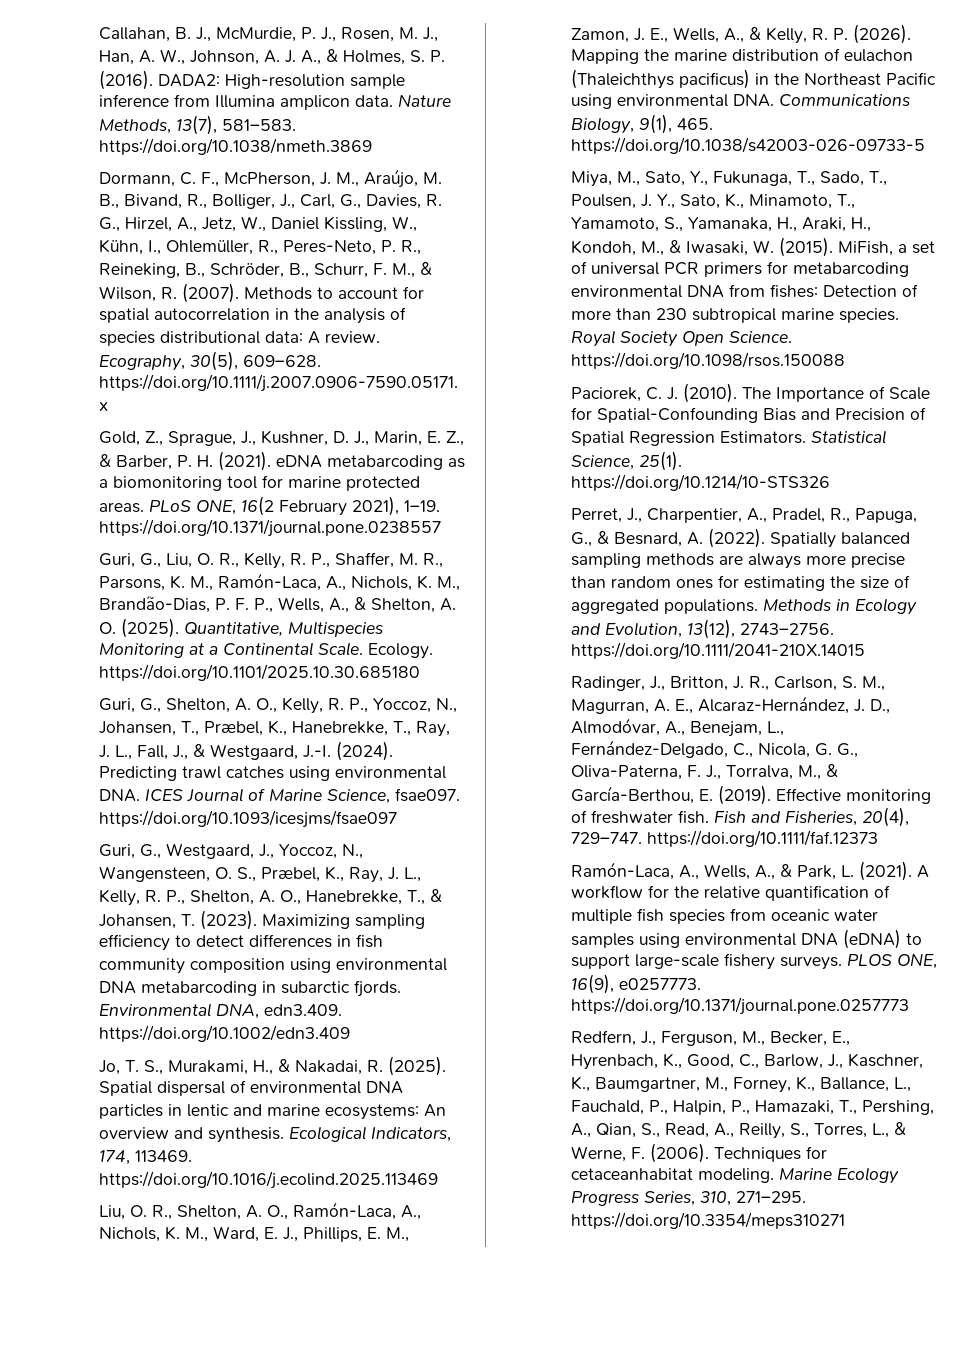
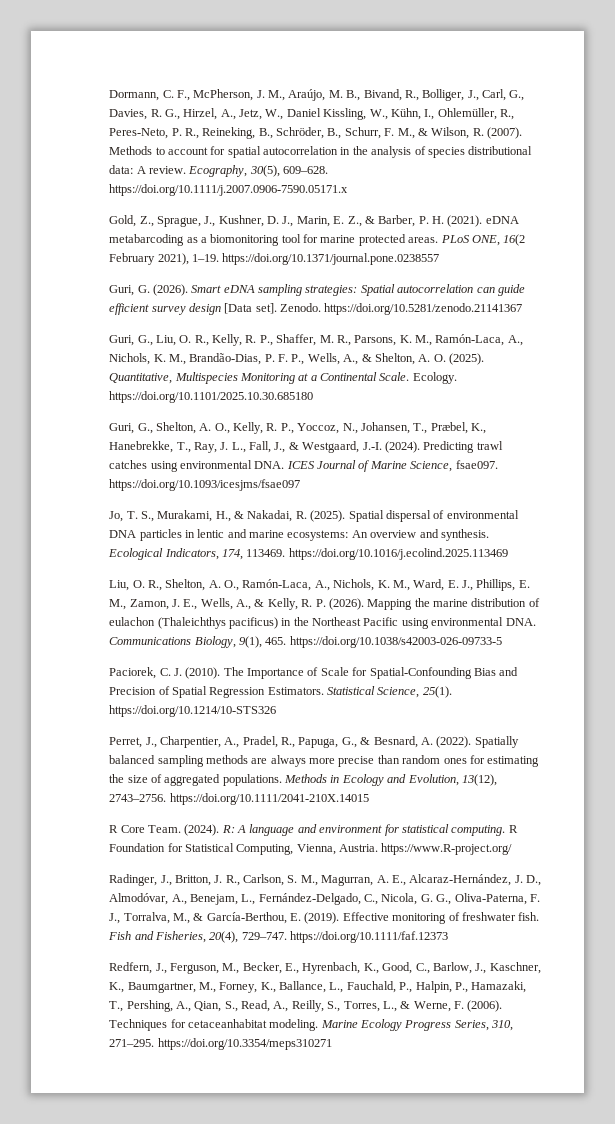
- Callahan, B. J., McMurdie, P. J., Rosen, M. J., Han, A. W., Johnson, A. J. A., & Holmes, S. P. (2016). DADA2: High-resolution sample inference from Illumina amplicon data. Nature Methods, 13(7), 581–583. https://doi.org/10.1038/nmeth.3869
+ Guri, G. (2026). Smart eDNA sampling strategies: Spatial autocorrelation can guide efficient survey design [Data set]. Zenodo. https://doi.org/10.5281/zenodo.21141367
- Guri, G., Westgaard, J., Yoccoz, N., Wangensteen, O. S., Præbel, K., Ray, J. L., Kelly, R. P., Shelton, A. O., Hanebrekke, T., & Johansen, T. (2023). Maximizing sampling efficiency to detect differences in fish community composition using environmental DNA metabarcoding in subarctic fjords. Environmental DNA, edn3.409. https://doi.org/10.1002/edn3.409
- Miya, M., Sato, Y., Fukunaga, T., Sado, T., Poulsen, J. Y., Sato, K., Minamoto, T., Yamamoto, S., Yamanaka, H., Araki, H., Kondoh, M., & Iwasaki, W. (2015). MiFish, a set of universal PCR primers for metabarcoding environmental DNA from fishes: Detection of more than 230 subtropical marine species. Royal Society Open Science. https://doi.org/10.1098/rsos.150088
+ R Core Team. (2024). R: A language and environment for statistical computing. R Foundation for Statistical Computing, Vienna, Austria. https://www.R-project.org/
- Ramón-Laca, A., Wells, A., & Park, L. (2021). A workflow for the relative quantification of multiple fish species from oceanic water samples using environmental DNA (eDNA) to support large-scale fishery surveys. PLOS ONE, 16(9), e0257773. https://doi.org/10.1371/journal.pone.0257773

